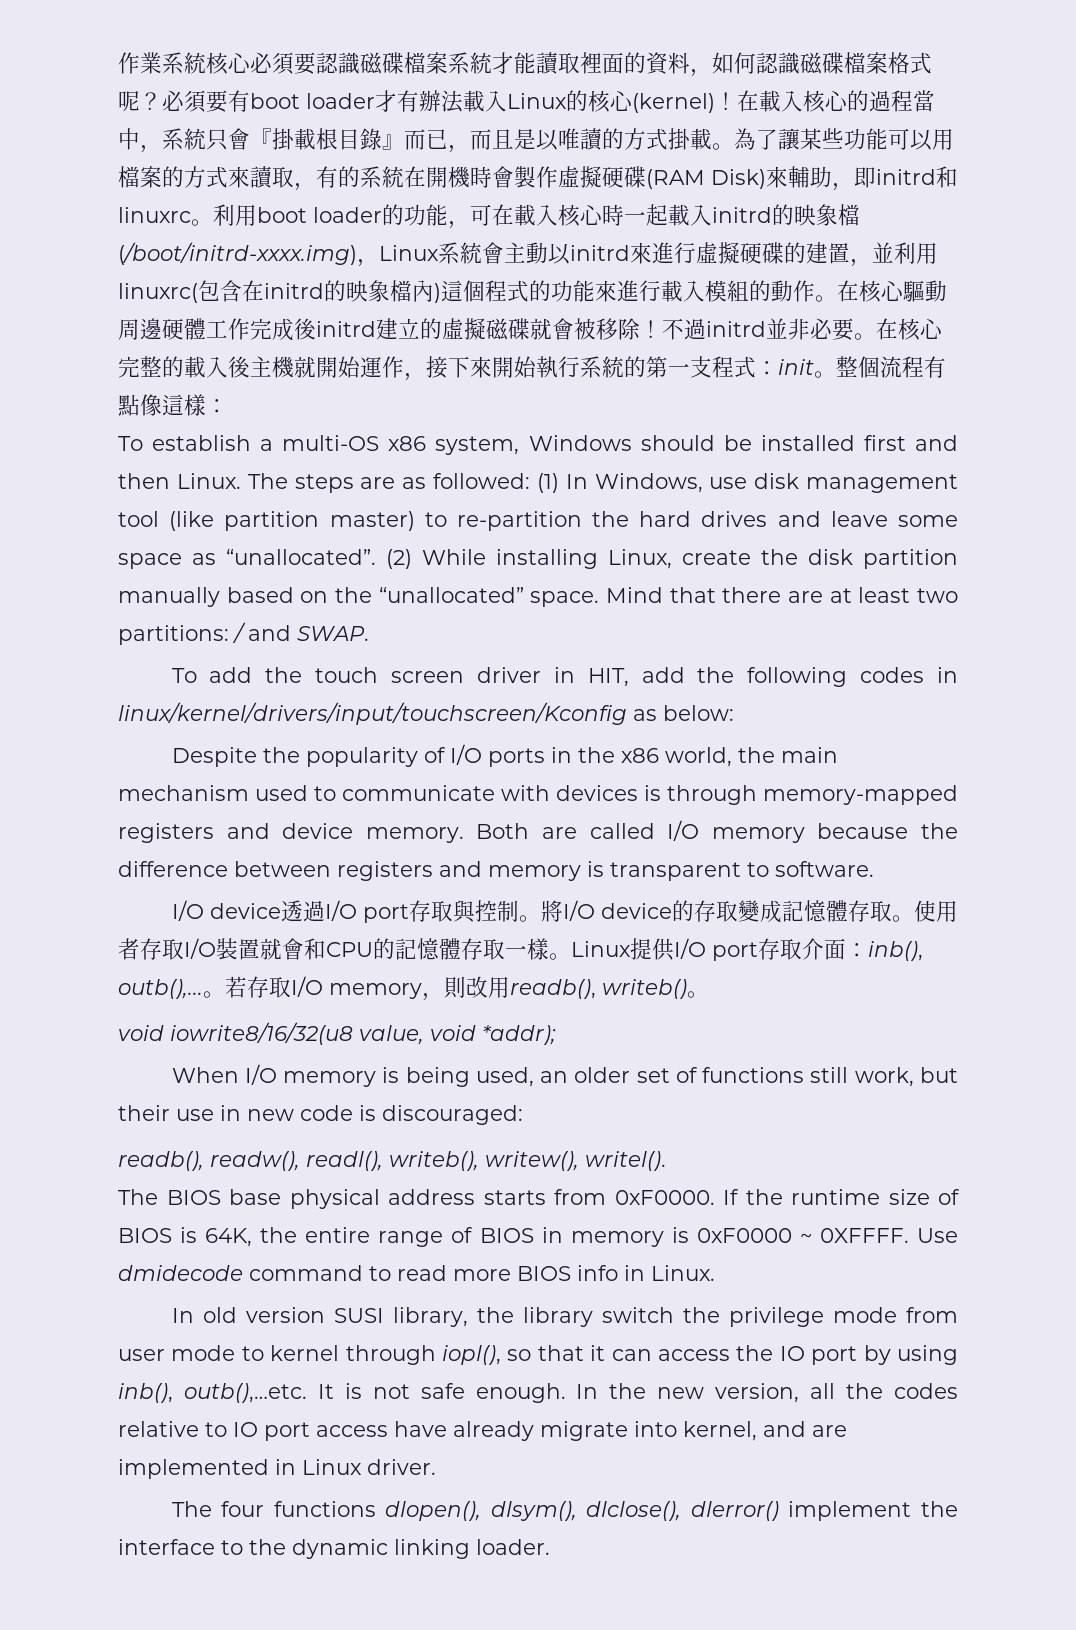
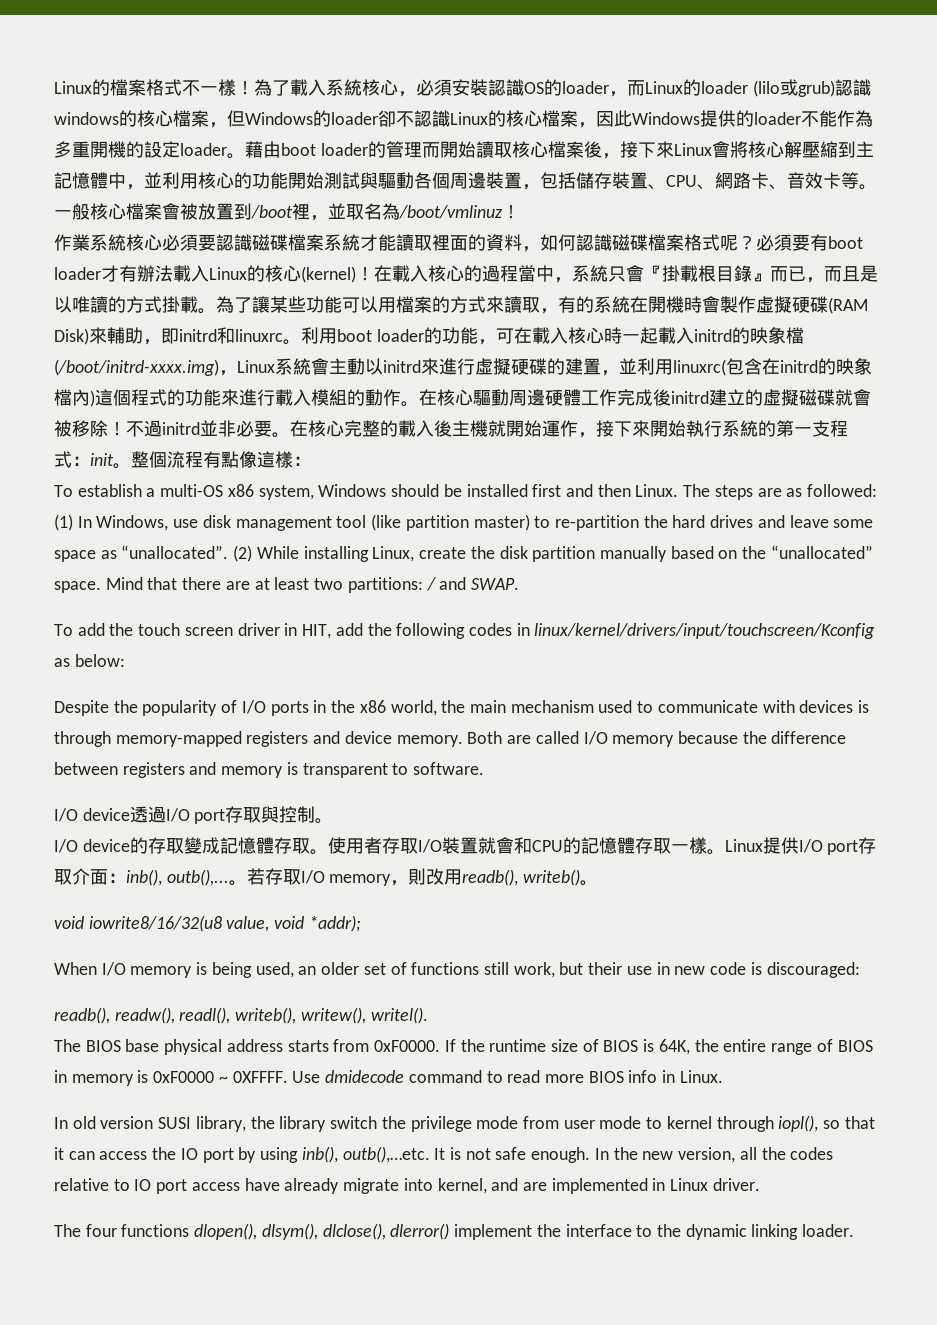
+ Linux的檔案格式不一樣！為了載入系統核心，必須安裝認識OS的loader，而Linux的loader (lilo或grub)認識windows的核心檔案，但Windows的loader卻不認識Linux的核心檔案，因此Windows提供的loader不能作為多重開機的設定loader。藉由boot loader的管理而開始讀取核心檔案後，接下來Linux會將核心解壓縮到主記憶體中，並利用核心的功能開始測試與驅動各個周邊裝置，包括儲存裝置、CPU、網路卡、音效卡等。一般核心檔案會被放置到/boot裡，並取名為/boot/vmlinuz！
- I/O device透過I/O port存取與控制。將I/O device的存取變成記憶體存取。
+ I/O device透過I/O port存取與控制。
+ I/O device的存取變成記憶體存取。

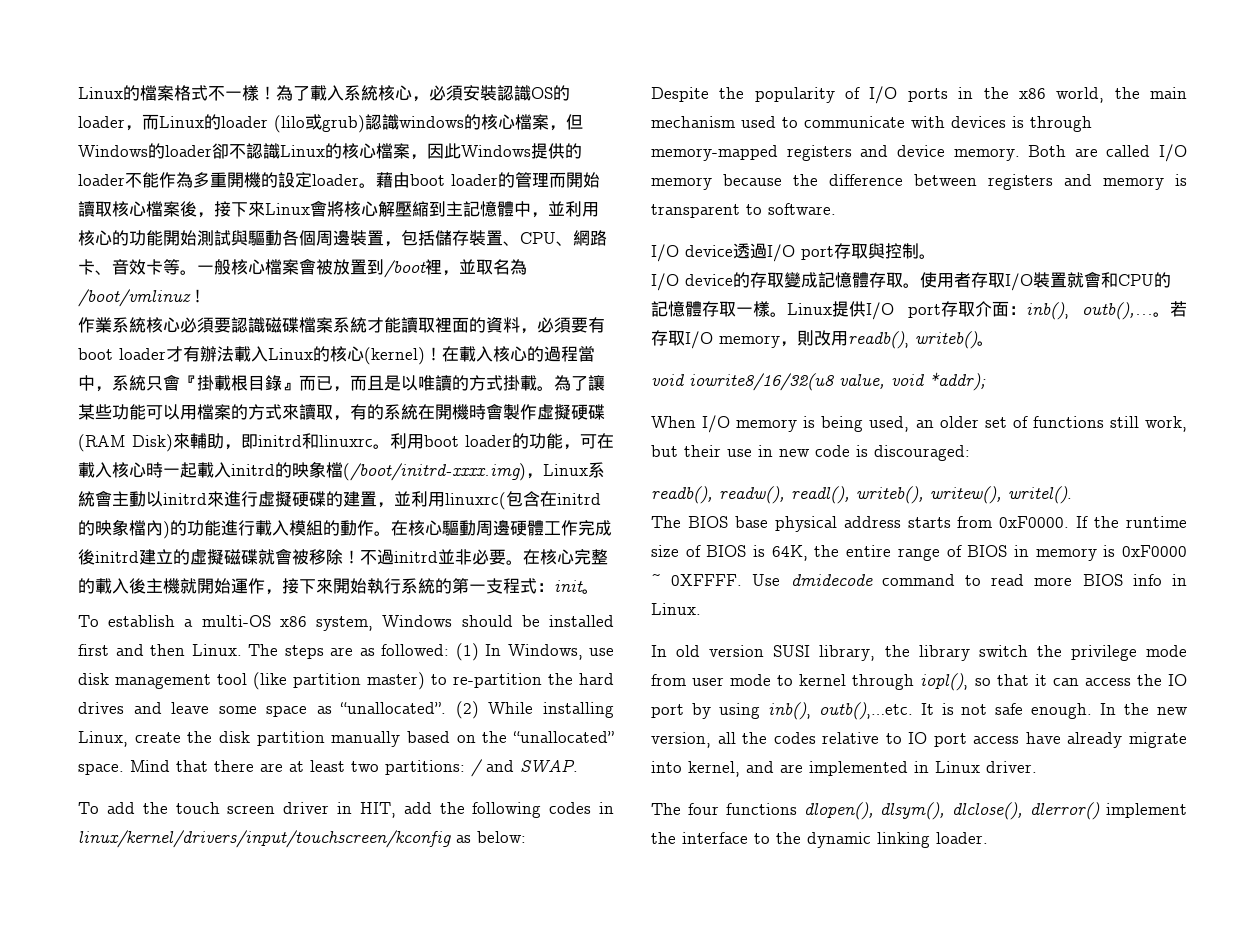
- 作業系統核心必須要認識磁碟檔案系統才能讀取裡面的資料，如何認識磁碟檔案格式呢？必須要有boot loader才有辦法載入Linux的核心(kernel)！
+ 作業系統核心必須要認識磁碟檔案系統才能讀取裡面的資料，必須要有boot loader才有辦法載入Linux的核心(kernel)！
- 利用boot loader的功能，可在載入核心時一起載入initrd的映象檔(/boot/initrd-xxxx.img)，Linux系統會主動以initrd來進行虛擬硬碟的建置，並利用linuxrc(包含在initrd的映象檔內)這個程式的功能來進行載入模組的動作。
+ 利用boot loader的功能，可在載入核心時一起載入initrd的映象檔(/boot/initrd-xxxx.img)，Linux系統會主動以initrd來進行虛擬硬碟的建置，並利用linuxrc(包含在initrd的映象檔內)的功能進行載入模組的動作。
- 整個流程有點像這樣：
- To add the touch screen driver in HIT, add the following codes in linux/kernel/drivers/input/touchscreen/Kconfig as below:
+ To add the touch screen driver in HIT, add the following codes in linux/kernel/drivers/input/touchscreen/kconfig as below:

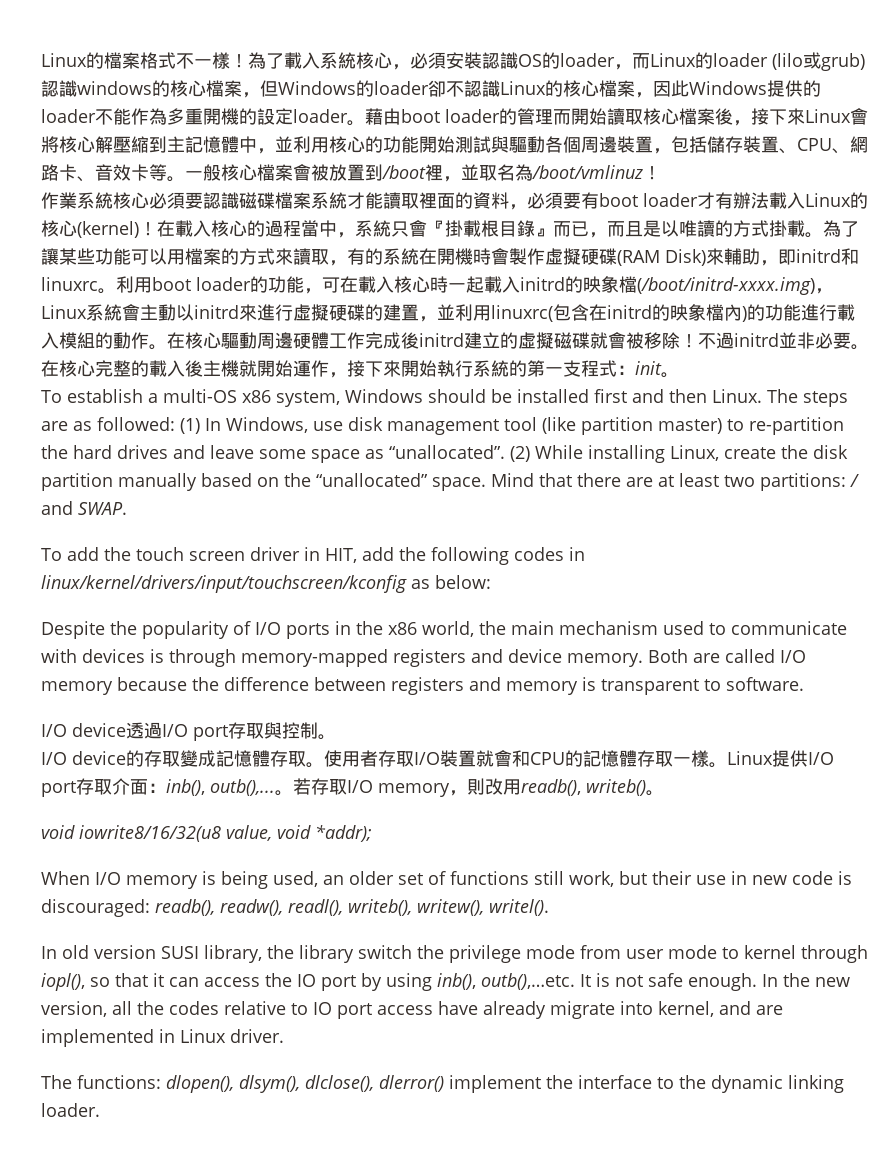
- When I/O memory is being used, an older set of functions still work, but their use in new code is discouraged:
- readb(), readw(), readl(), writeb(), writew(), writel().
+ When I/O memory is being used, an older set of functions still work, but their use in new code is discouraged: readb(), readw(), readl(), writeb(), writew(), writel().
- The BIOS base physical address starts from 0xF0000. If the runtime size of BIOS is 64K, the entire range of BIOS in memory is 0xF0000 ~ 0XFFFF. Use dmidecode command to read more BIOS info in Linux.
- The four functions dlopen(), dlsym(), dlclose(), dlerror() implement the interface to the dynamic linking loader.
+ The functions: dlopen(), dlsym(), dlclose(), dlerror() implement the interface to the dynamic linking loader.

